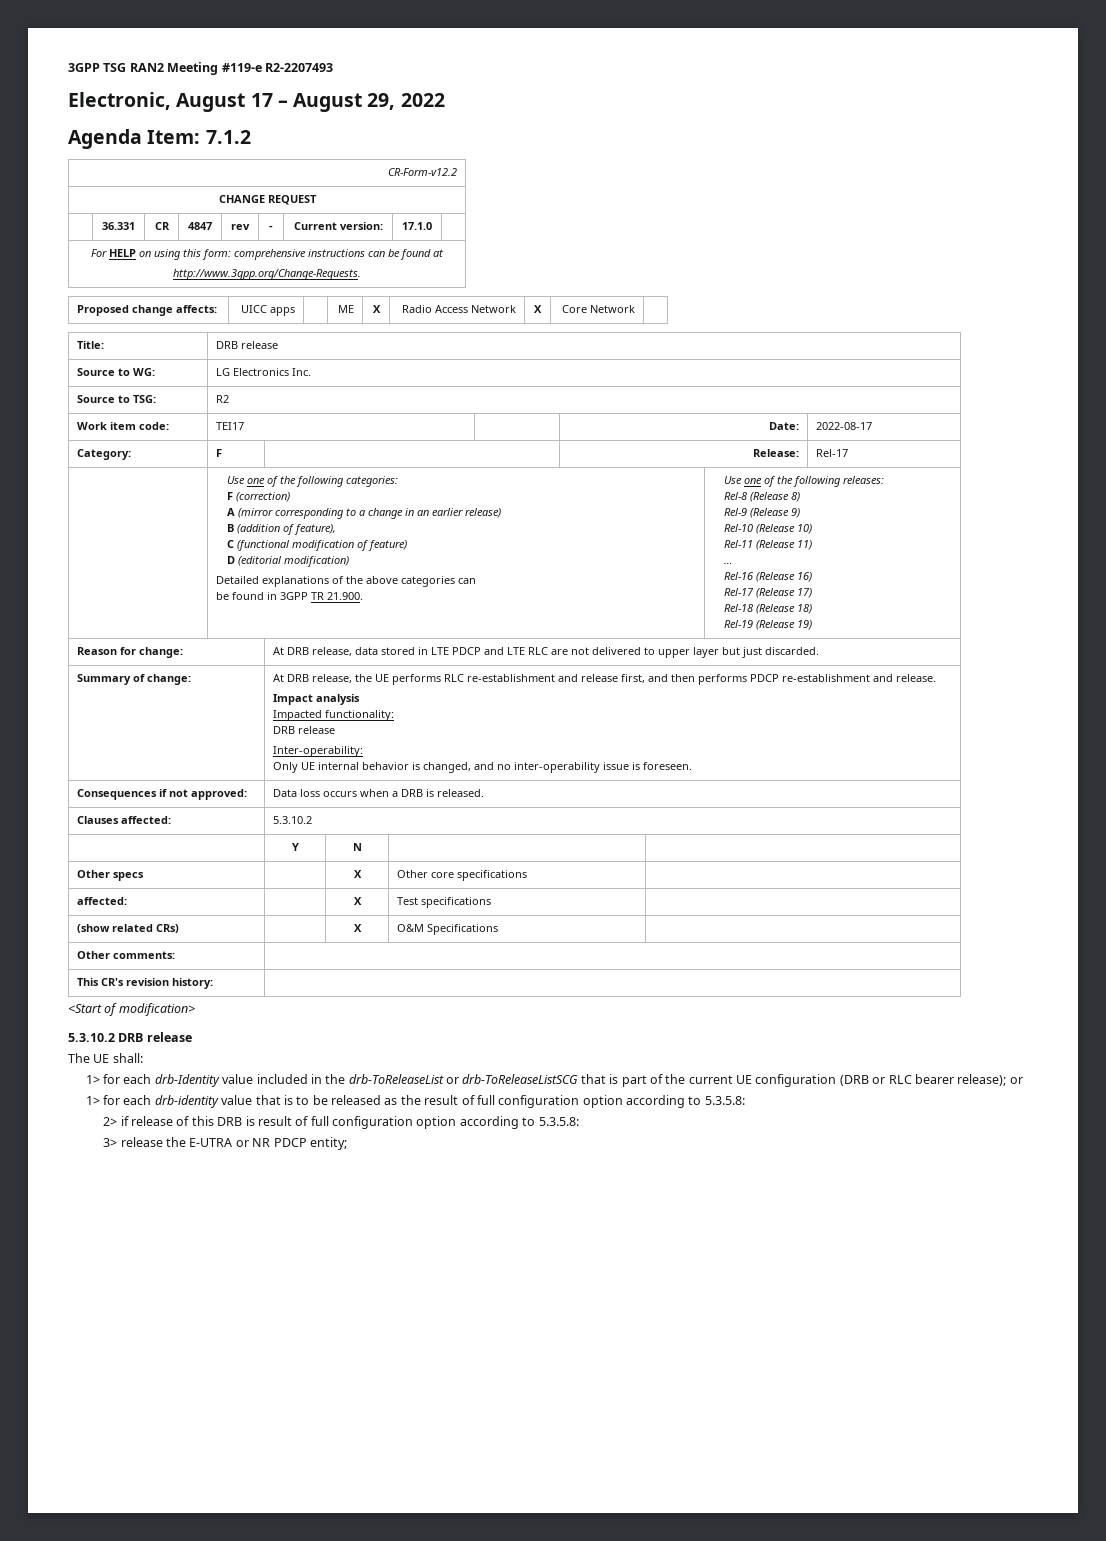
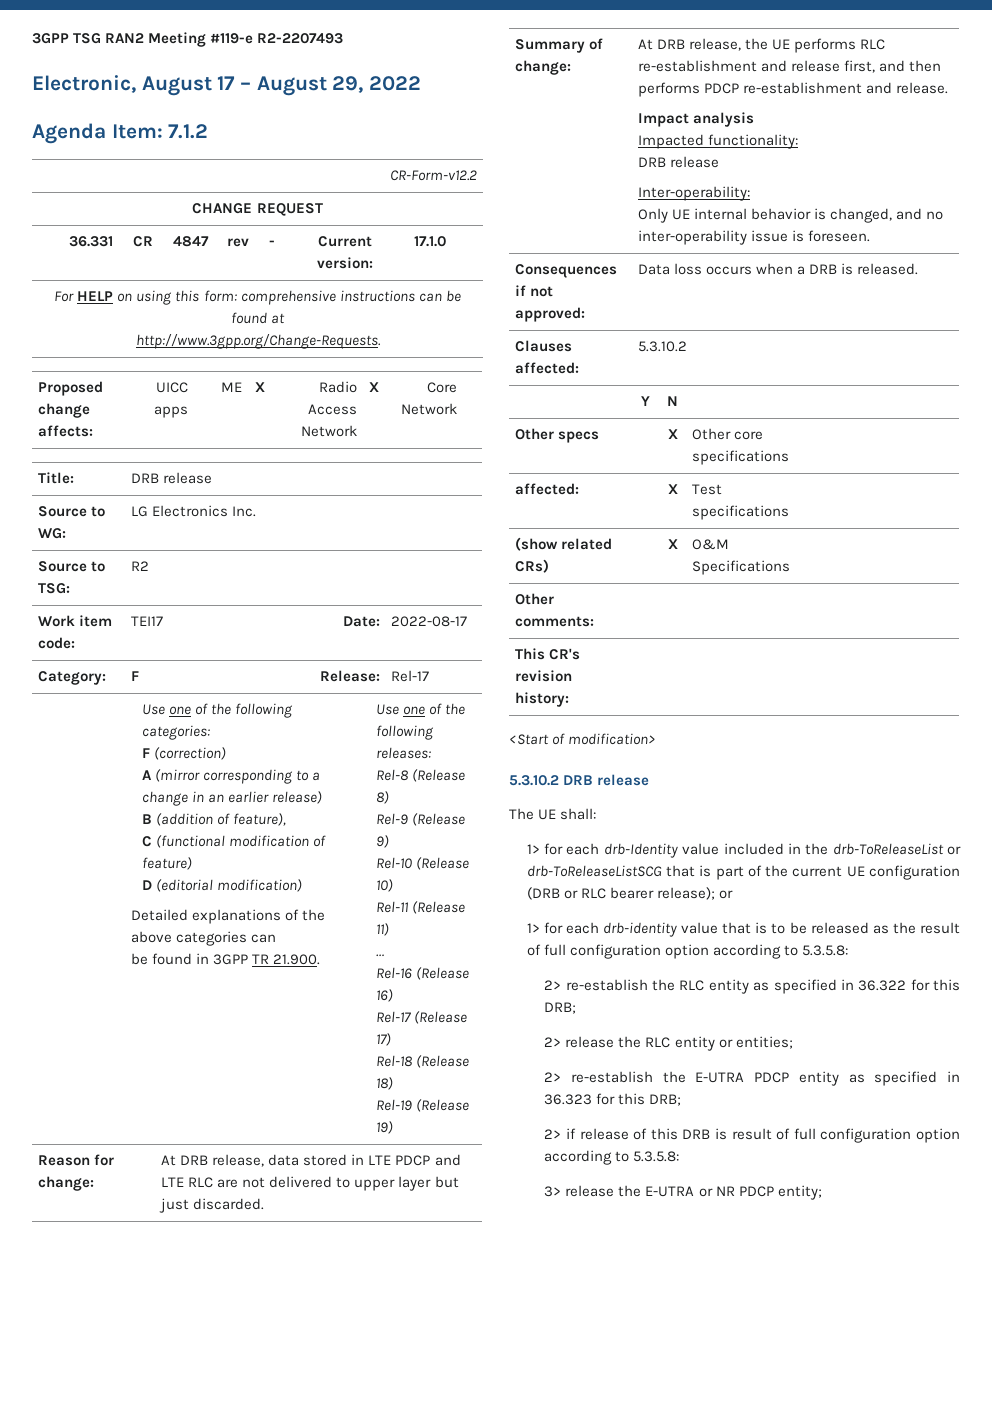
+ 2> re-establish the RLC entity as specified in 36.322 for this DRB;
+ 2> release the RLC entity or entities;
+ 2> re-establish the E-UTRA PDCP entity as specified in 36.323 for this DRB;

